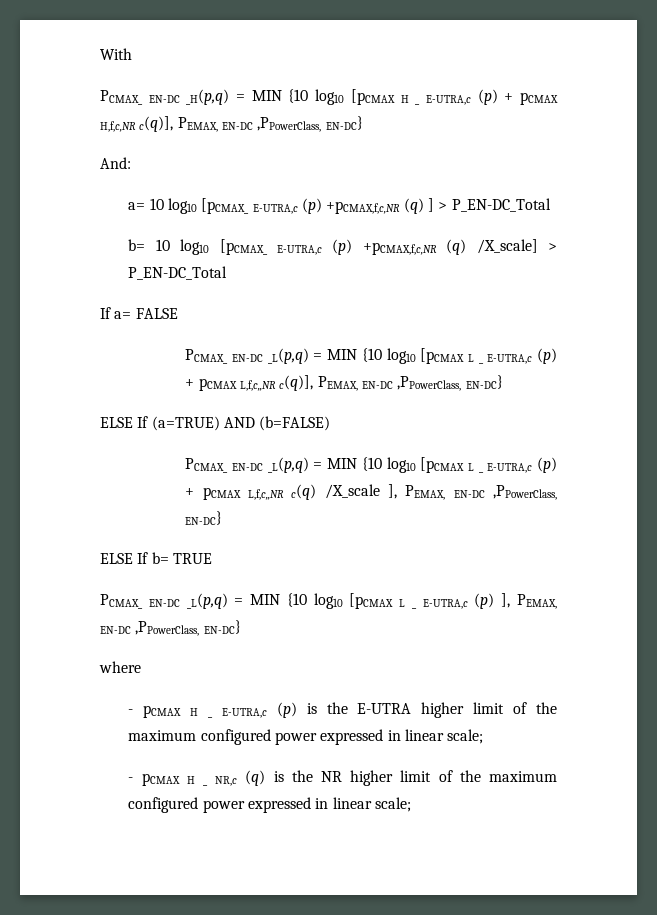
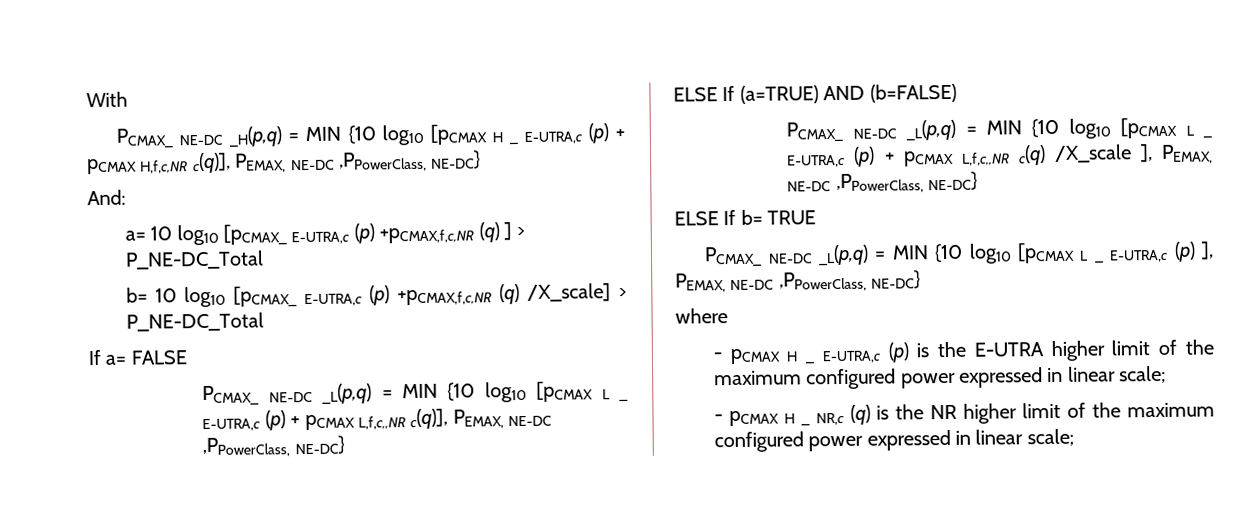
- PCMAX_ EN-DC _H(p,q) = MIN {10 log10 [pCMAX H _ E-UTRA,c (p) + pCMAX H,f,c,NR c(q)], PEMAX, EN-DC ,PPowerClass, EN-DC}
+ PCMAX_ NE-DC _H(p,q) = MIN {10 log10 [pCMAX H _ E-UTRA,c (p) + pCMAX H,f,c,NR c(q)], PEMAX, NE-DC ,PPowerClass, NE-DC}
- a= 10 log10 [pCMAX_ E-UTRA,c (p) +pCMAX,f,c,NR (q) ] > P_EN-DC_Total
+ a= 10 log10 [pCMAX_ E-UTRA,c (p) +pCMAX,f,c,NR (q) ] > P_NE-DC_Total
- b= 10 log10 [pCMAX_ E-UTRA,c (p) +pCMAX,f,c,NR (q) /X_scale] > P_EN-DC_Total
+ b= 10 log10 [pCMAX_ E-UTRA,c (p) +pCMAX,f,c,NR (q) /X_scale] > P_NE-DC_Total
- PCMAX_ EN-DC _L(p,q) = MIN {10 log10 [pCMAX L _ E-UTRA,c (p) + pCMAX L,f,c,,NR c(q)], PEMAX, EN-DC ,PPowerClass, EN-DC}
+ PCMAX_ NE-DC _L(p,q) = MIN {10 log10 [pCMAX L _ E-UTRA,c (p) + pCMAX L,f,c,,NR c(q)], PEMAX, NE-DC ,PPowerClass, NE-DC}
- PCMAX_ EN-DC _L(p,q) = MIN {10 log10 [pCMAX L _ E-UTRA,c (p) + pCMAX L,f,c,,NR c(q) /X_scale ], PEMAX, EN-DC ,PPowerClass, EN-DC}
+ PCMAX_ NE-DC _L(p,q) = MIN {10 log10 [pCMAX L _ E-UTRA,c (p) + pCMAX L,f,c,,NR c(q) /X_scale ], PEMAX, NE-DC ,PPowerClass, NE-DC}
- PCMAX_ EN-DC _L(p,q) = MIN {10 log10 [pCMAX L _ E-UTRA,c (p) ], PEMAX, EN-DC ,PPowerClass, EN-DC}
+ PCMAX_ NE-DC _L(p,q) = MIN {10 log10 [pCMAX L _ E-UTRA,c (p) ], PEMAX, NE-DC ,PPowerClass, NE-DC}

